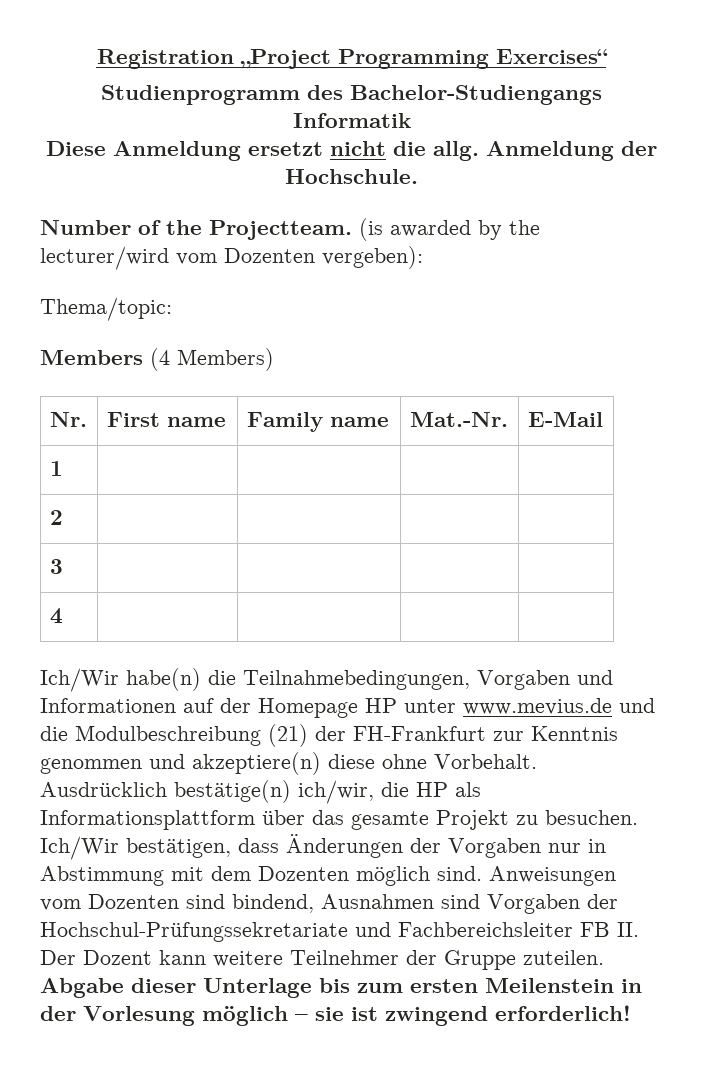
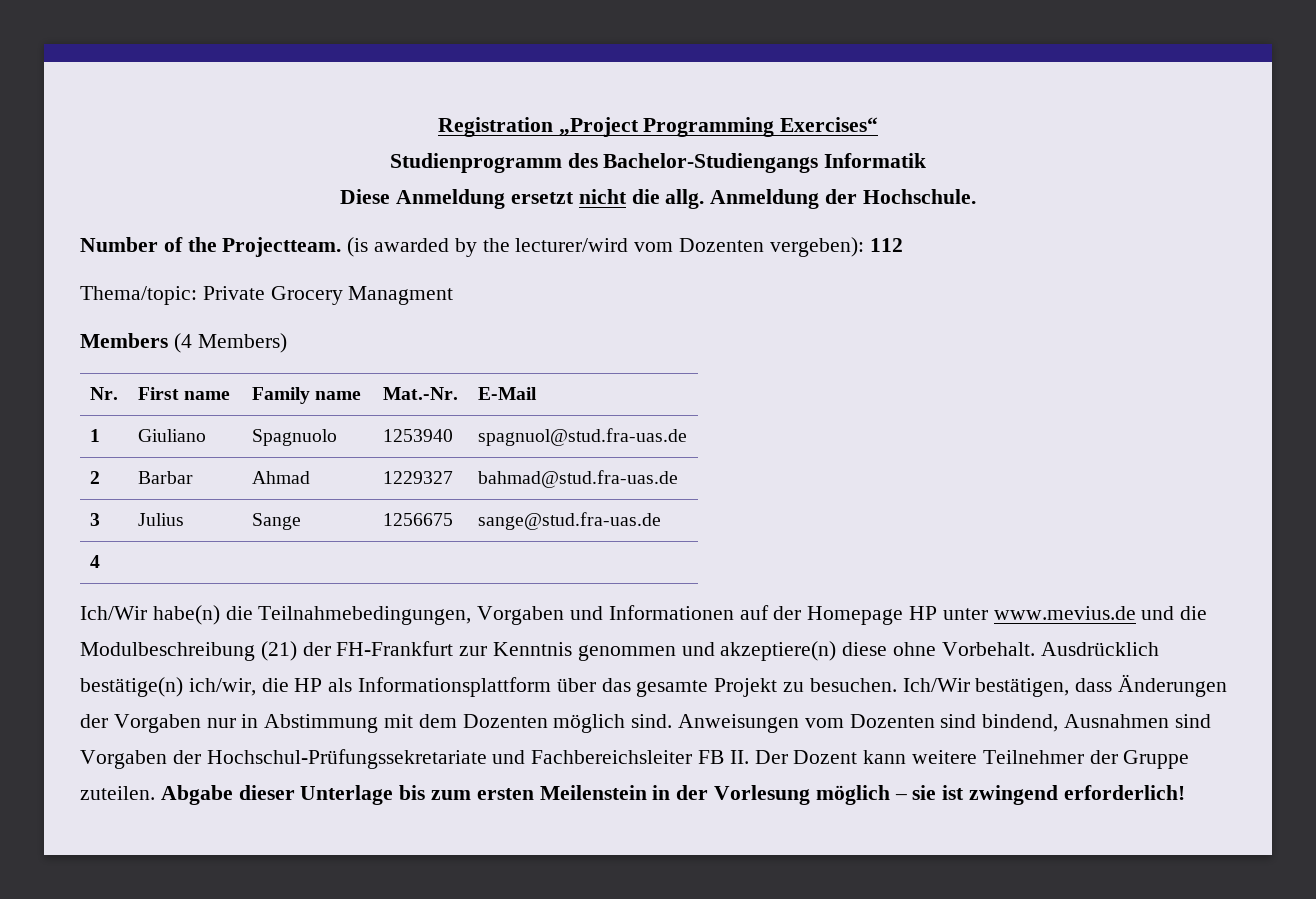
- (is awarded by the lecturer/wird vom Dozenten vergeben):
+ (is awarded by the lecturer/wird vom Dozenten vergeben): 112
- Thema/topic:
+ Thema/topic: Private Grocery Managment
- 1 | | | |
- 2 | | | |
- 3 | | | |
+ 1 | Giuliano | Spagnuolo | 1253940 | spagnuol@stud.fra-uas.de
+ 2 | Barbar | Ahmad | 1229327 | bahmad@stud.fra-uas.de
+ 3 | Julius | Sange | 1256675 | sange@stud.fra-uas.de

